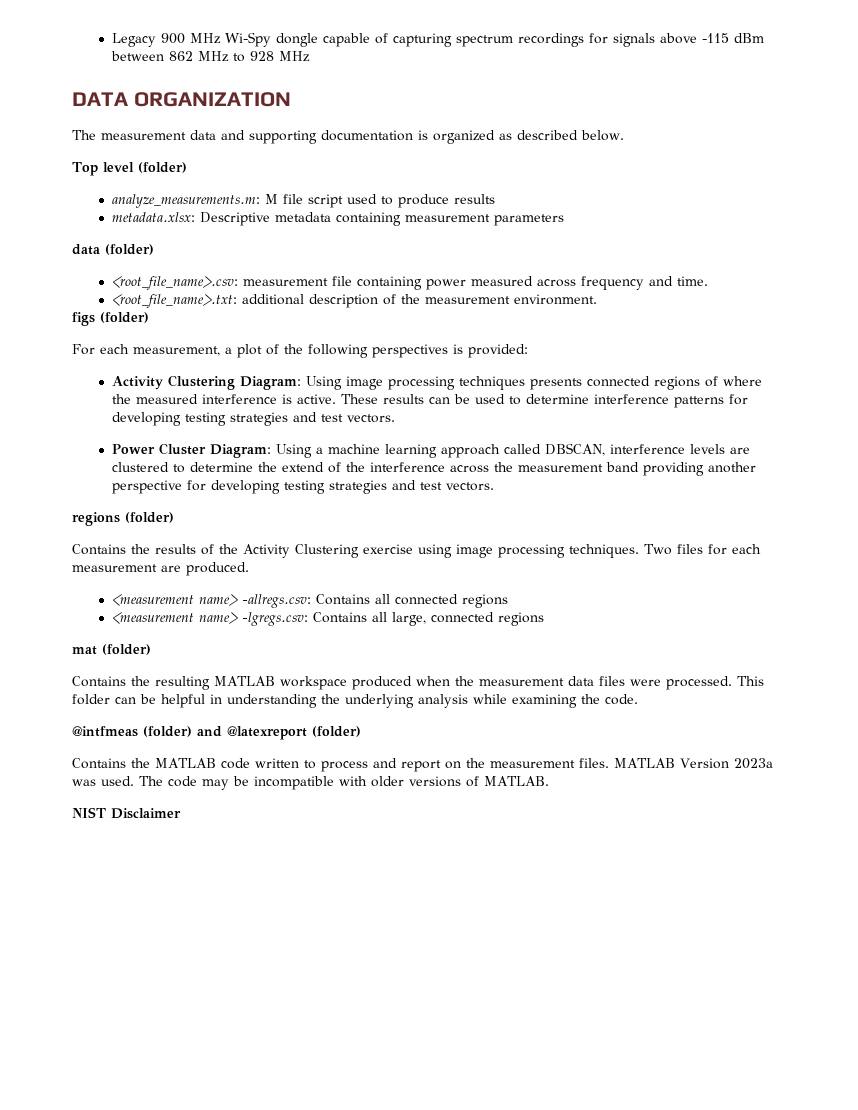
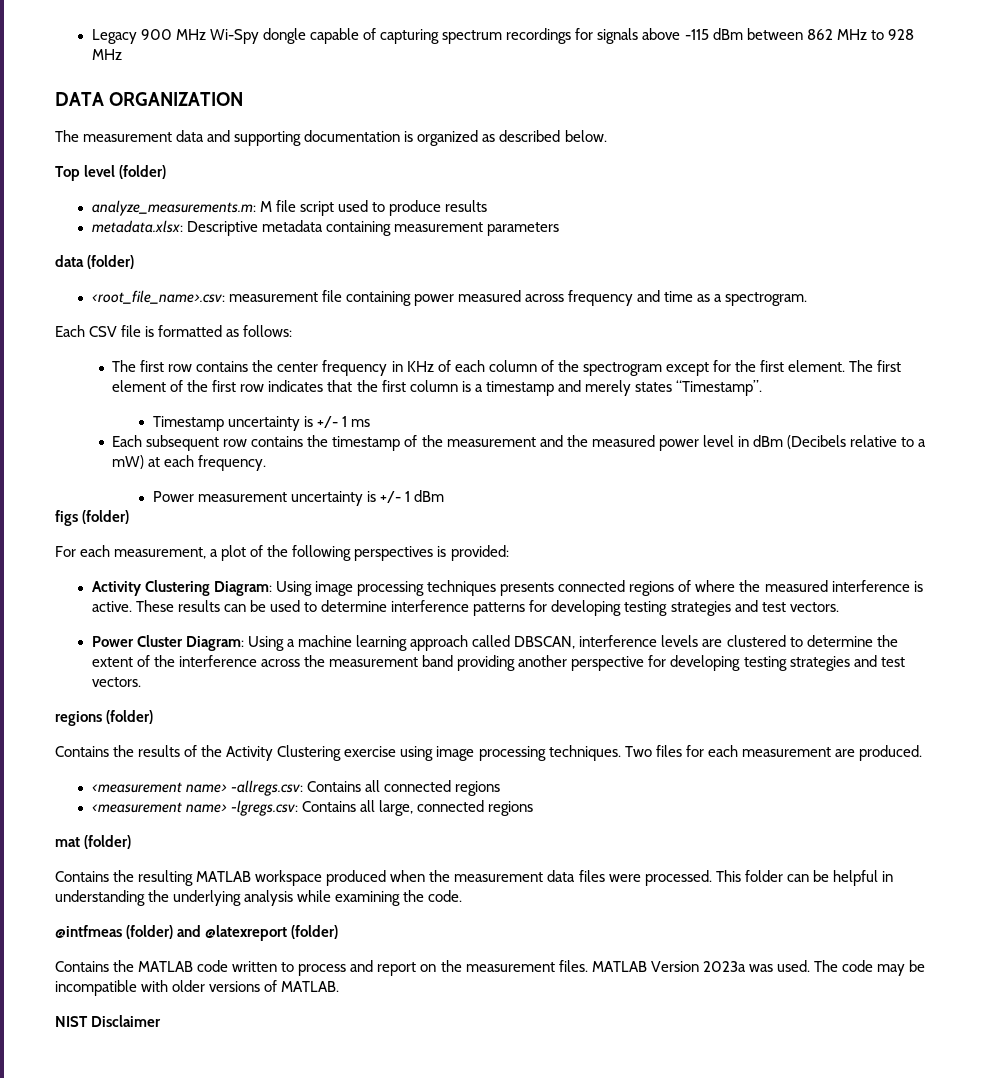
- <root_file_name>.csv: measurement file containing power measured across frequency and time.
- <root_file_name>.txt: additional description of the measurement environment.
+ <root_file_name>.csv: measurement file containing power measured across frequency and time as a spectrogram.
+ Each CSV file is formatted as follows:
+ The first row contains the center frequency in KHz of each column of the spectrogram except for the first element. The first element of the first row indicates that the first column is a timestamp and merely states “Timestamp”.
+ Timestamp uncertainty is +/- 1 ms
+ Each subsequent row contains the timestamp of the measurement and the measured power level in dBm (Decibels relative to a mW) at each frequency.
+ Power measurement uncertainty is +/- 1 dBm
- Power Cluster Diagram: Using a machine learning approach called DBSCAN, interference levels are clustered to determine the extend of the interference across the measurement band providing another perspective for developing testing strategies and test vectors.
+ Power Cluster Diagram: Using a machine learning approach called DBSCAN, interference levels are clustered to determine the extent of the interference across the measurement band providing another perspective for developing testing strategies and test vectors.

